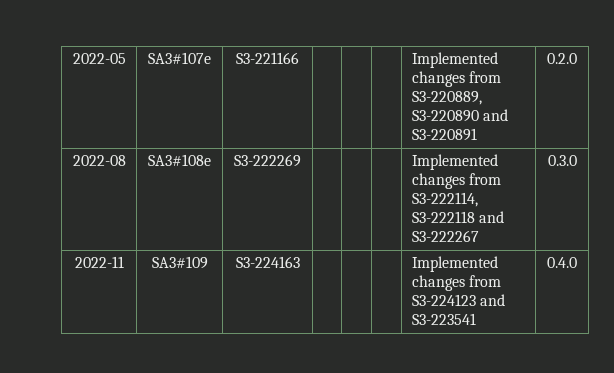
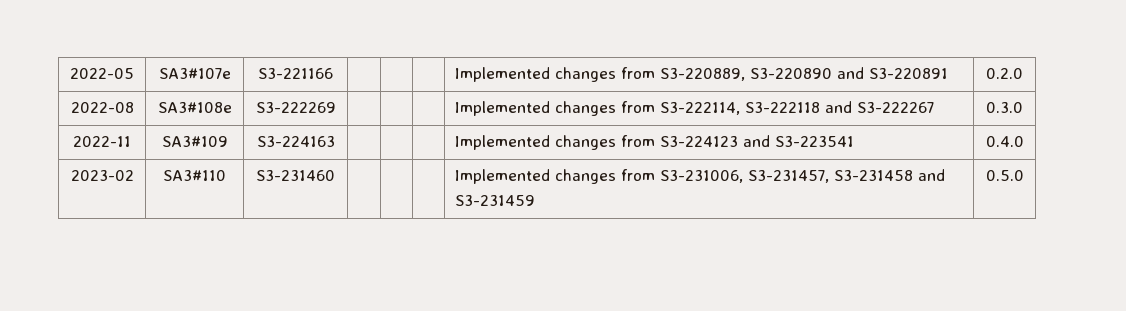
+ 2023-02 | SA3#110 | S3-231460 | | | | Implemented changes from S3-231006, S3-231457, S3-231458 and S3-231459 | 0.5.0

